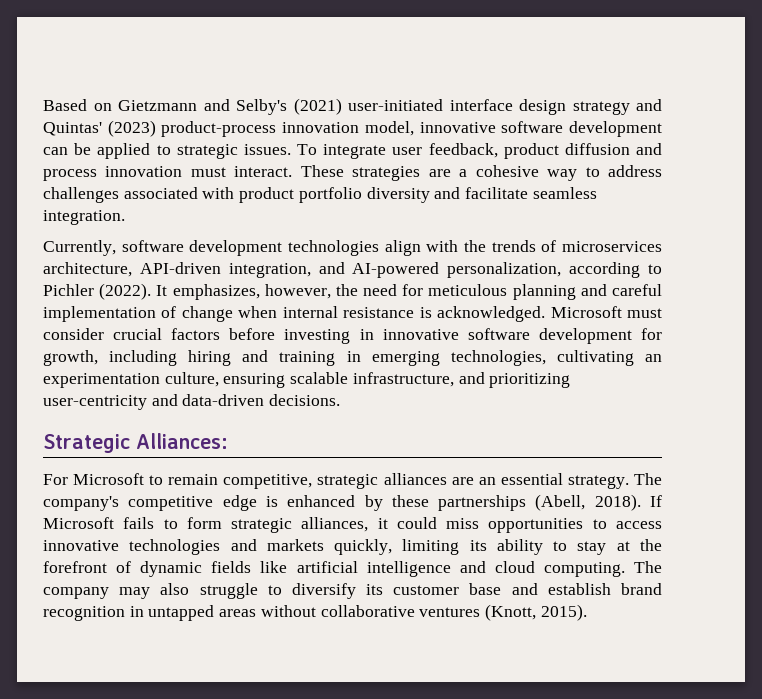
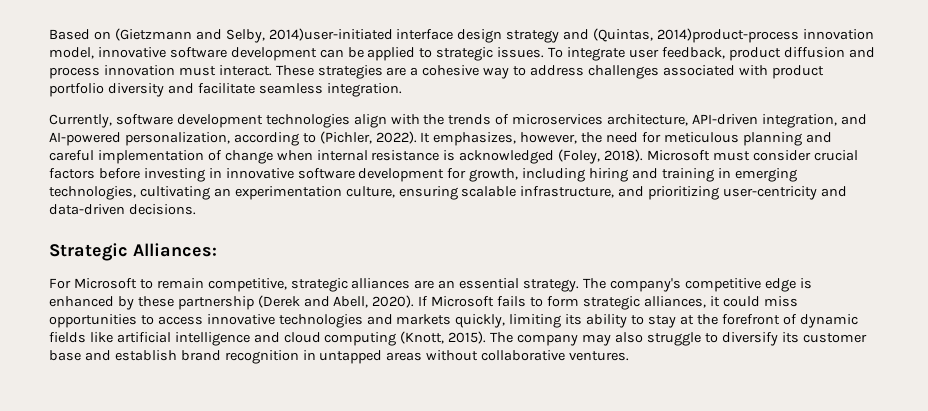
- Based on Gietzmann and Selby's (2021) user-initiated interface design strategy and Quintas' (2023) product-process innovation model, innovative software development can be applied to strategic issues.
+ Based on (Gietzmann and Selby, 2014)user-initiated interface design strategy and (Quintas, 2014)product-process innovation model, innovative software development can be applied to strategic issues.
- Currently, software development technologies align with the trends of microservices architecture, API-driven integration, and AI-powered personalization, according to Pichler (2022).
+ Currently, software development technologies align with the trends of microservices architecture, API-driven integration, and AI-powered personalization, according to (Pichler, 2022).
- It emphasizes, however, the need for meticulous planning and careful implementation of change when internal resistance is acknowledged.
+ It emphasizes, however, the need for meticulous planning and careful implementation of change when internal resistance is acknowledged (Foley, 2018).
- The company's competitive edge is enhanced by these partnerships (Abell, 2018).
+ The company's competitive edge is enhanced by these partnership (Derek and Abell, 2020).
- If Microsoft fails to form strategic alliances, it could miss opportunities to access innovative technologies and markets quickly, limiting its ability to stay at the forefront of dynamic fields like artificial intelligence and cloud computing.
+ If Microsoft fails to form strategic alliances, it could miss opportunities to access innovative technologies and markets quickly, limiting its ability to stay at the forefront of dynamic fields like artificial intelligence and cloud computing (Knott, 2015).
- The company may also struggle to diversify its customer base and establish brand recognition in untapped areas without collaborative ventures (Knott, 2015).
+ The company may also struggle to diversify its customer base and establish brand recognition in untapped areas without collaborative ventures.

